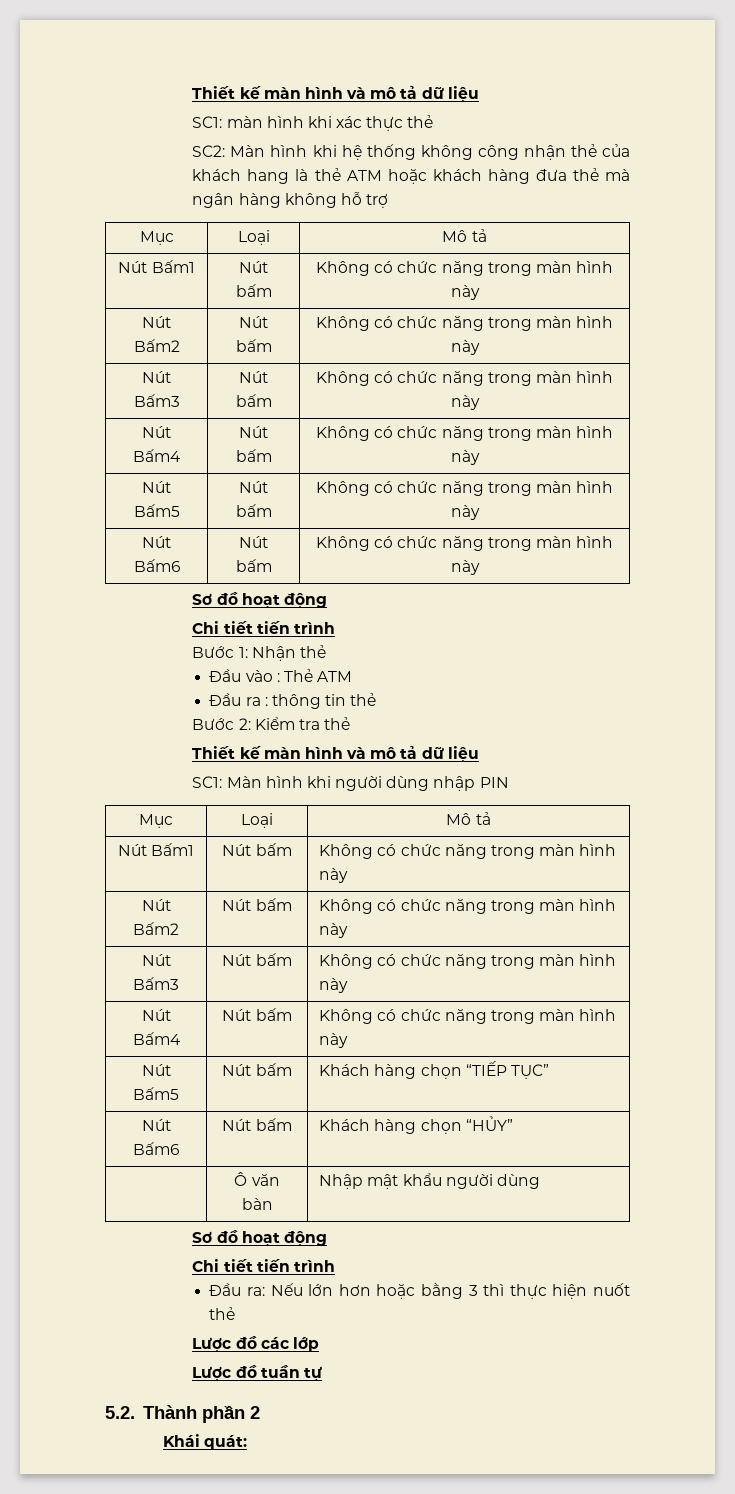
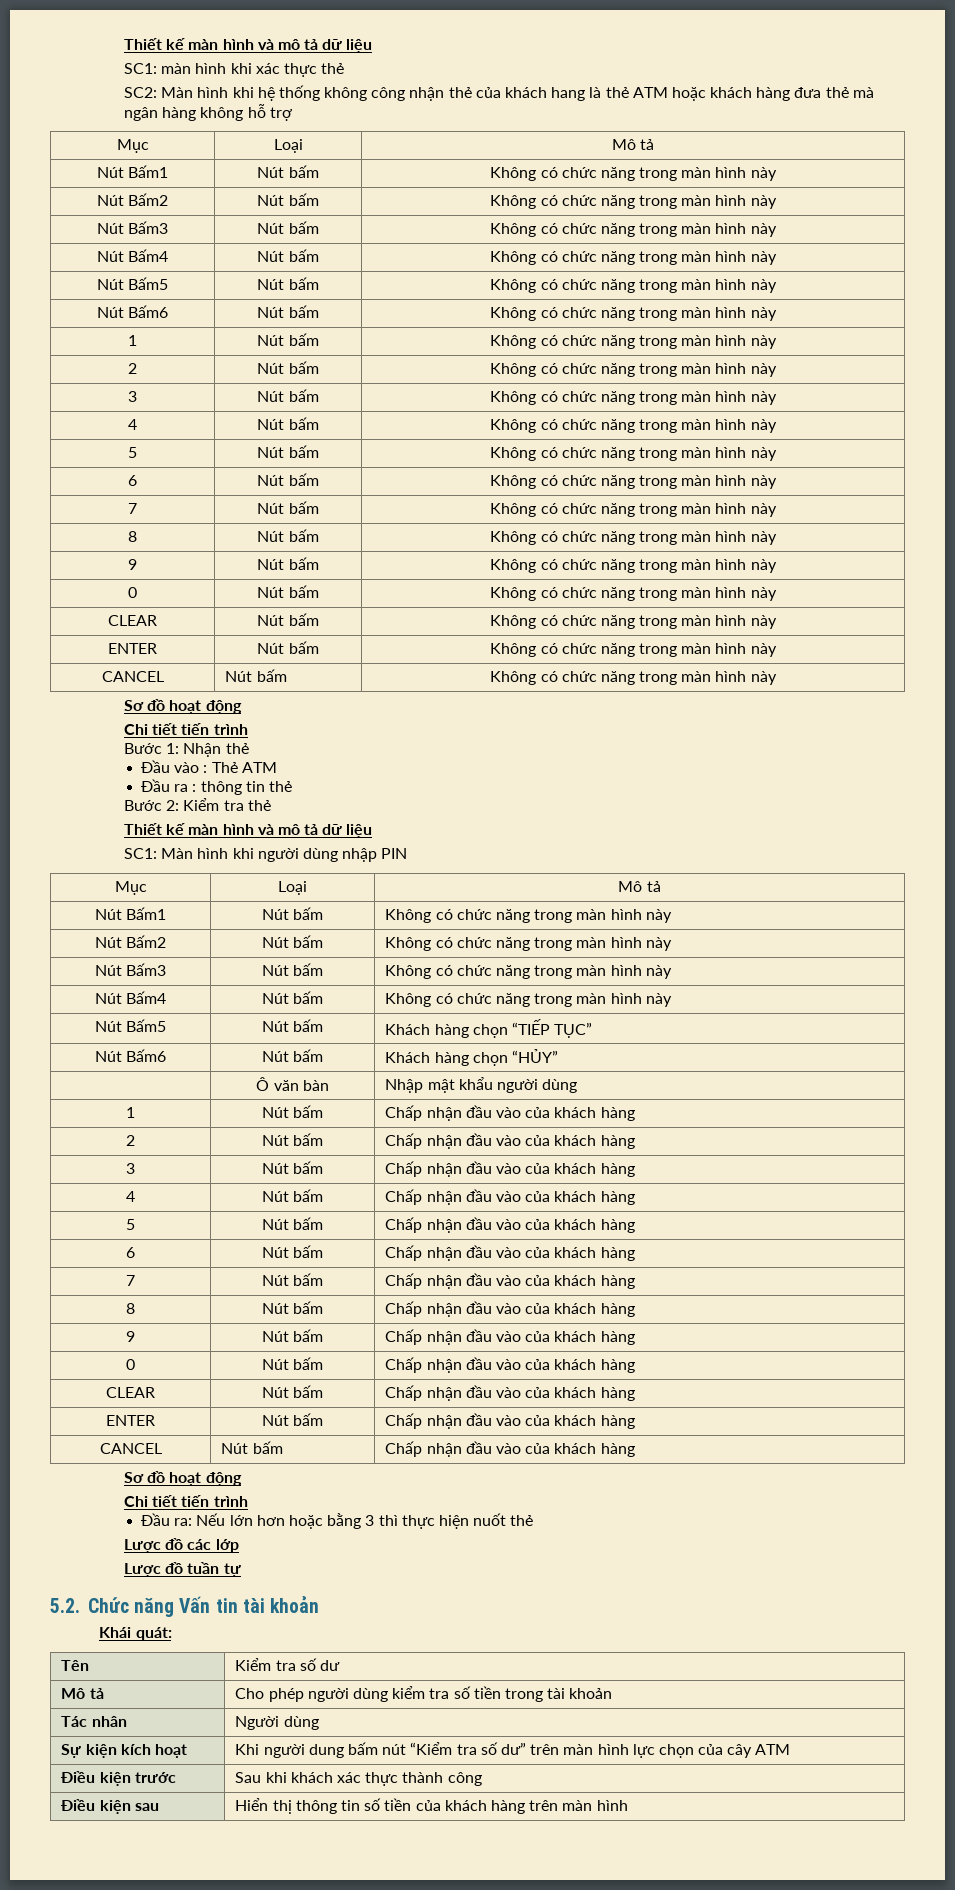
+ 1 | Nút bấm | Không có chức năng trong màn hình này
+ 2 | Nút bấm | Không có chức năng trong màn hình này
+ 3 | Nút bấm | Không có chức năng trong màn hình này
+ 4 | Nút bấm | Không có chức năng trong màn hình này
+ 5 | Nút bấm | Không có chức năng trong màn hình này
+ 6 | Nút bấm | Không có chức năng trong màn hình này
+ 7 | Nút bấm | Không có chức năng trong màn hình này
+ 8 | Nút bấm | Không có chức năng trong màn hình này
+ 9 | Nút bấm | Không có chức năng trong màn hình này
+ 0 | Nút bấm | Không có chức năng trong màn hình này
+ CLEAR | Nút bấm | Không có chức năng trong màn hình này
+ ENTER | Nút bấm | Không có chức năng trong màn hình này
+ CANCEL | Nút bấm | Không có chức năng trong màn hình này
+ 1 | Nút bấm | Chấp nhận đầu vào của khách hàng
+ 2 | Nút bấm | Chấp nhận đầu vào của khách hàng
+ 3 | Nút bấm | Chấp nhận đầu vào của khách hàng
+ 4 | Nút bấm | Chấp nhận đầu vào của khách hàng
+ 5 | Nút bấm | Chấp nhận đầu vào của khách hàng
+ 6 | Nút bấm | Chấp nhận đầu vào của khách hàng
+ 7 | Nút bấm | Chấp nhận đầu vào của khách hàng
+ 8 | Nút bấm | Chấp nhận đầu vào của khách hàng
+ 9 | Nút bấm | Chấp nhận đầu vào của khách hàng
+ 0 | Nút bấm | Chấp nhận đầu vào của khách hàng
+ CLEAR | Nút bấm | Chấp nhận đầu vào của khách hàng
+ ENTER | Nút bấm | Chấp nhận đầu vào của khách hàng
+ CANCEL | Nút bấm | Chấp nhận đầu vào của khách hàng
- 5.2. Thành phần 2
+ 5.2. Chức năng Vấn tin tài khoản
  Khái quát:
+ Tên | Kiểm tra số dư
+ Mô tả | Cho phép người dùng kiểm tra số tiền trong tài khoản
+ Tác nhân | Người dùng
+ Sự kiện kích hoạt | Khi người dung bấm nút “Kiểm tra số dư” trên màn hình lực chọn của cây ATM
+ Điều kiện trước | Sau khi khách xác thực thành công
+ Điều kiện sau | Hiển thị thông tin số tiền của khách hàng trên màn hình

